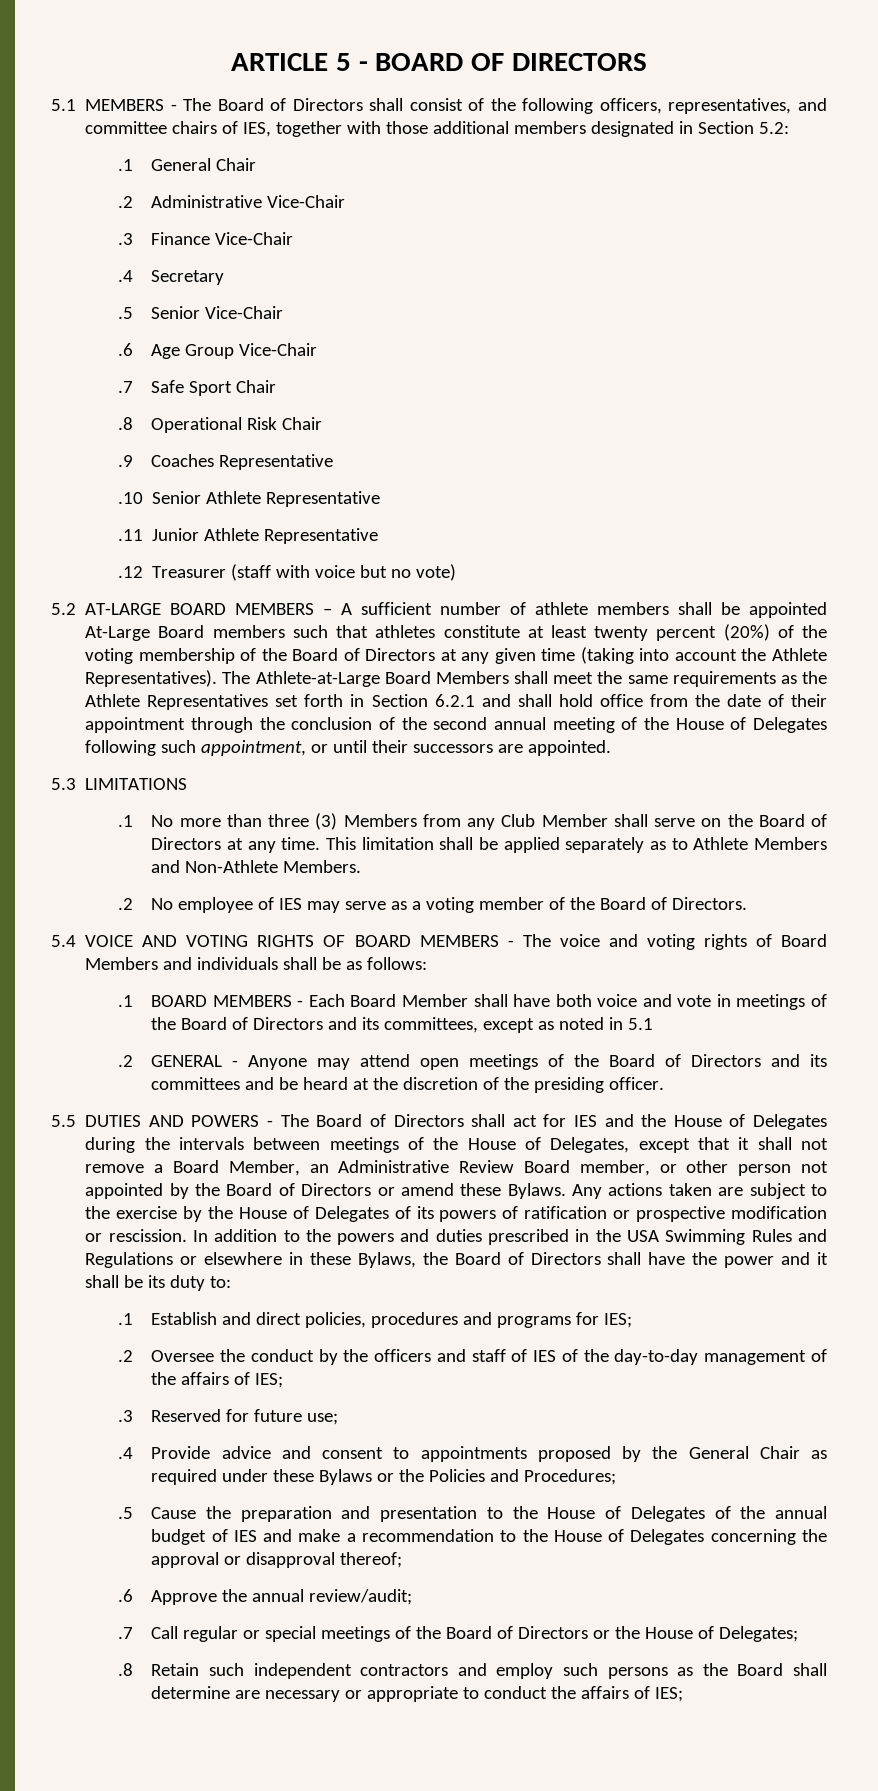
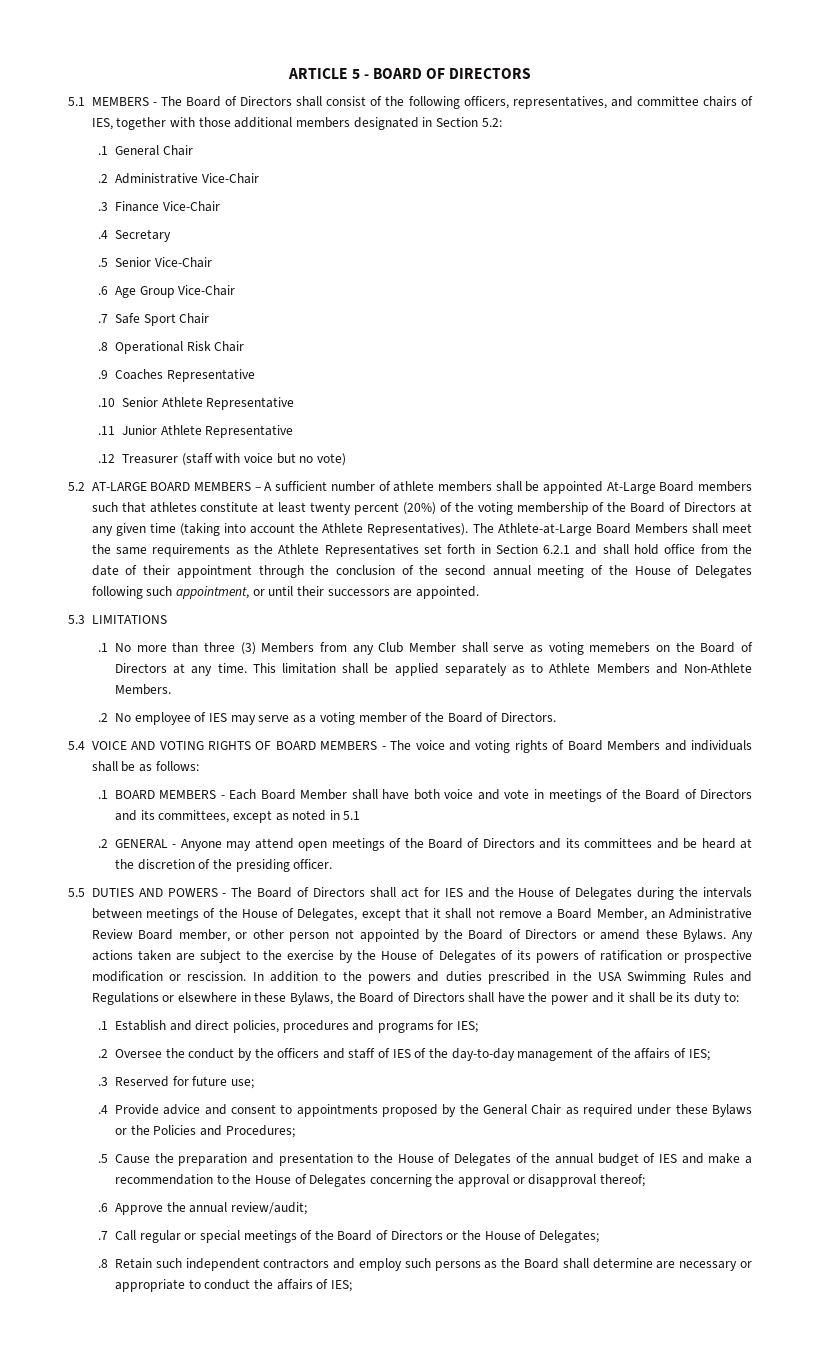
- .1 No more than three (3) Members from any Club Member shall serve on the Board of Directors at any time.
+ .1 No more than three (3) Members from any Club Member shall serve as voting memebers on the Board of Directors at any time.

